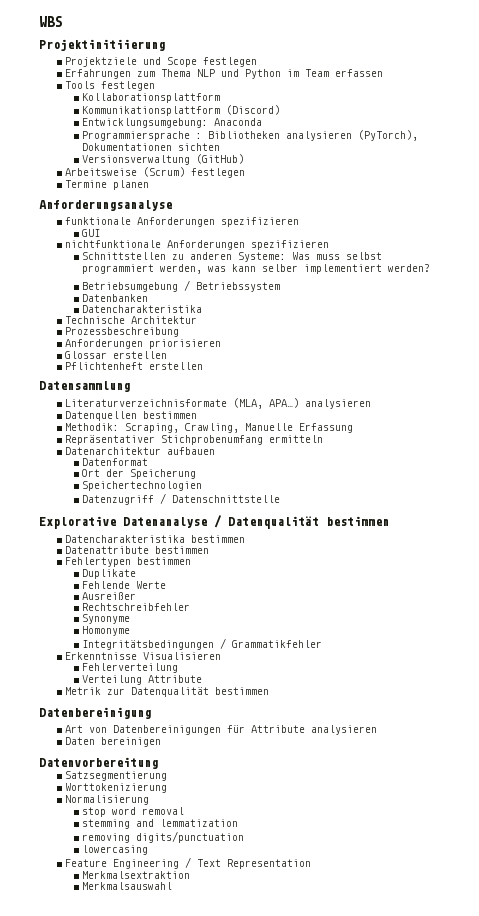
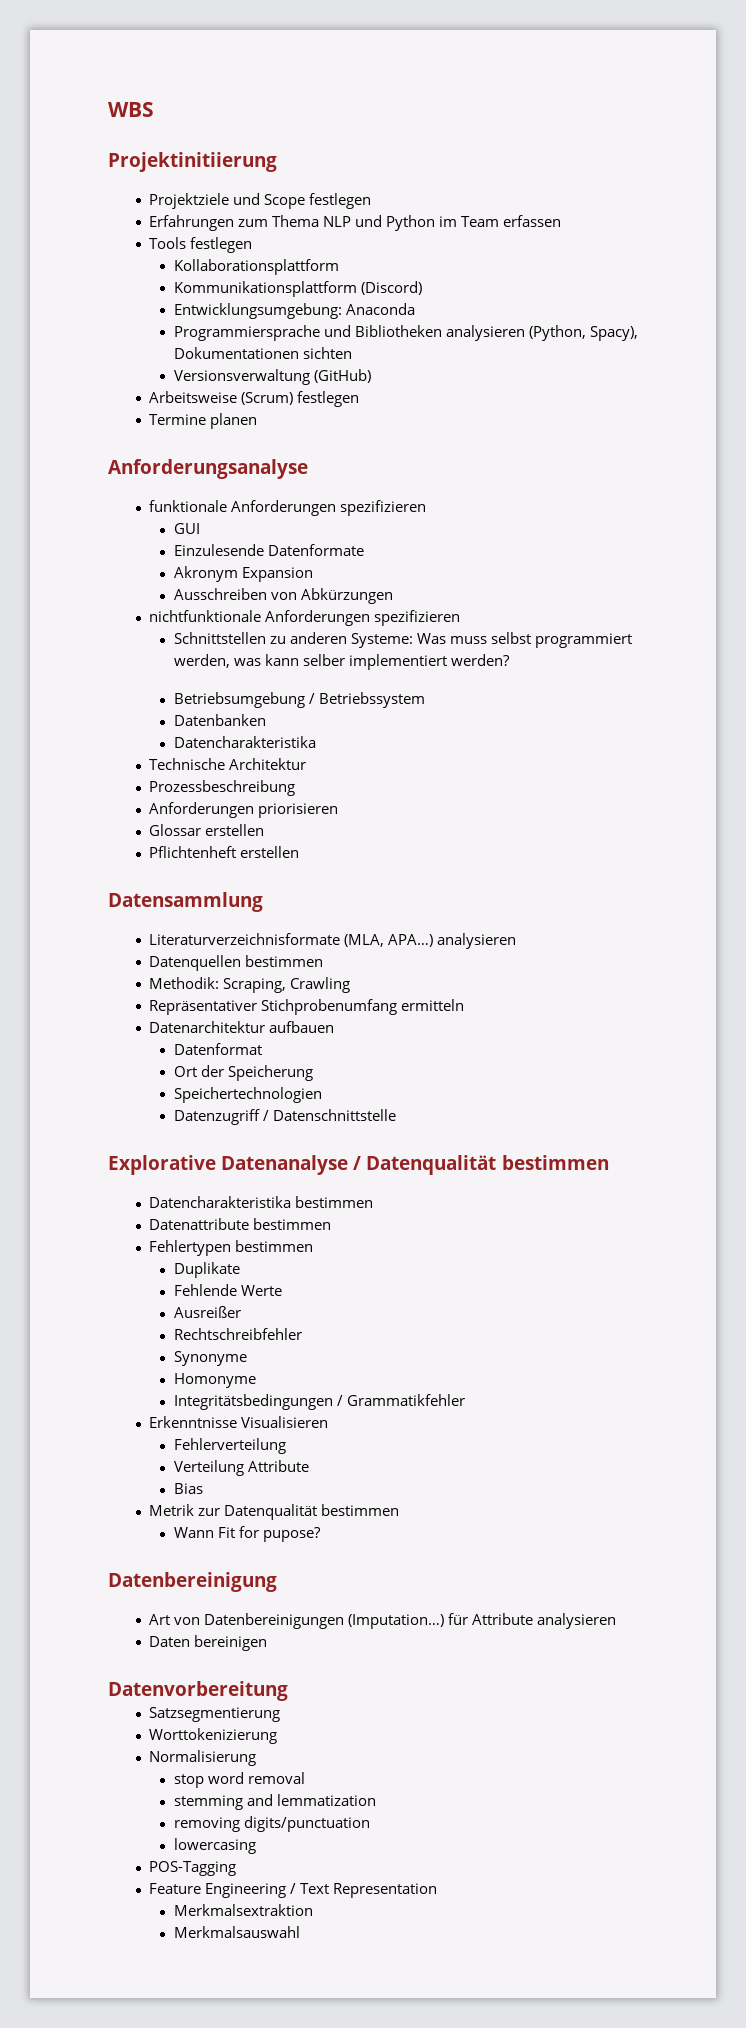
- Programmiersprache : Bibliotheken analysieren (PyTorch), Dokumentationen sichten
+ Programmiersprache und Bibliotheken analysieren (Python, Spacy), Dokumentationen sichten
+ Einzulesende Datenformate
+ Akronym Expansion
+ Ausschreiben von Abkürzungen
- Methodik: Scraping, Crawling, Manuelle Erfassung
+ Methodik: Scraping, Crawling
+ Bias
+ Wann Fit for pupose?
- Art von Datenbereinigungen für Attribute analysieren
+ Art von Datenbereinigungen (Imputation…) für Attribute analysieren
+ POS-Tagging

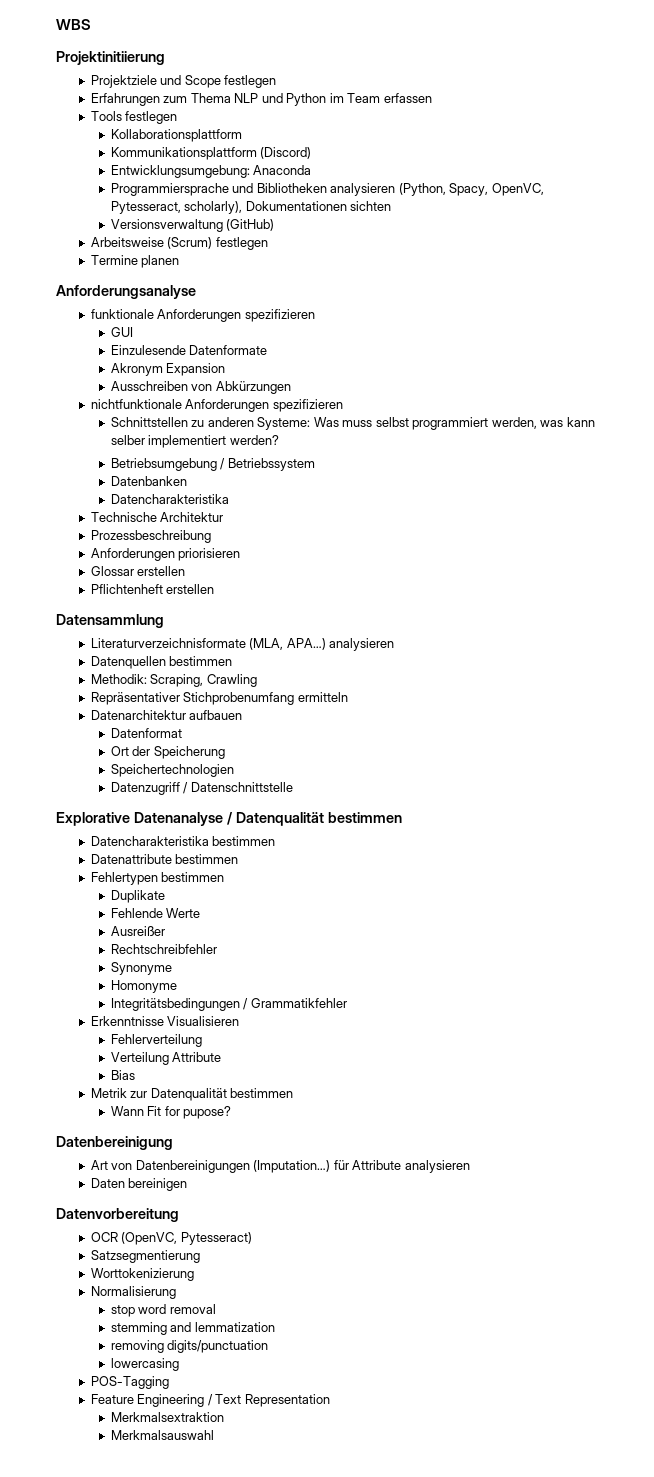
- Programmiersprache und Bibliotheken analysieren (Python, Spacy), Dokumentationen sichten
+ Programmiersprache und Bibliotheken analysieren (Python, Spacy, OpenVC, Pytesseract, scholarly), Dokumentationen sichten
+ OCR (OpenVC, Pytesseract)

